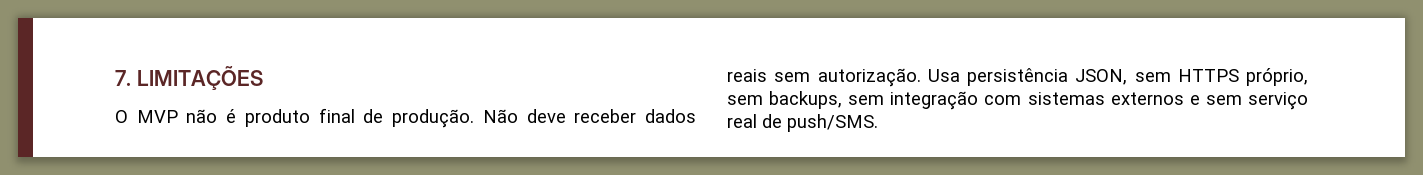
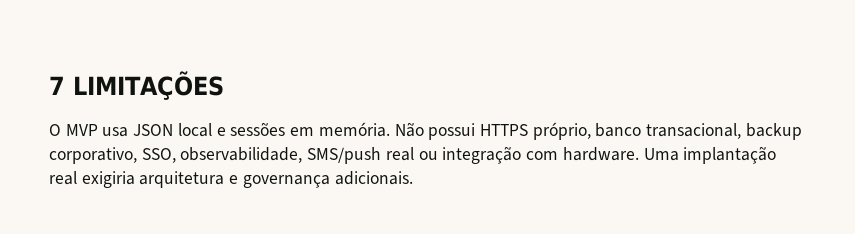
- 7. LIMITAÇÕES
+ 7 LIMITAÇÕES
- O MVP não é produto final de produção. Não deve receber dados reais sem autorização. Usa persistência JSON, sem HTTPS próprio, sem backups, sem integração com sistemas externos e sem serviço real de push/SMS.
+ O MVP usa JSON local e sessões em memória. Não possui HTTPS próprio, banco transacional, backup corporativo, SSO, observabilidade, SMS/push real ou integração com hardware. Uma implantação real exigiria arquitetura e governança adicionais.

